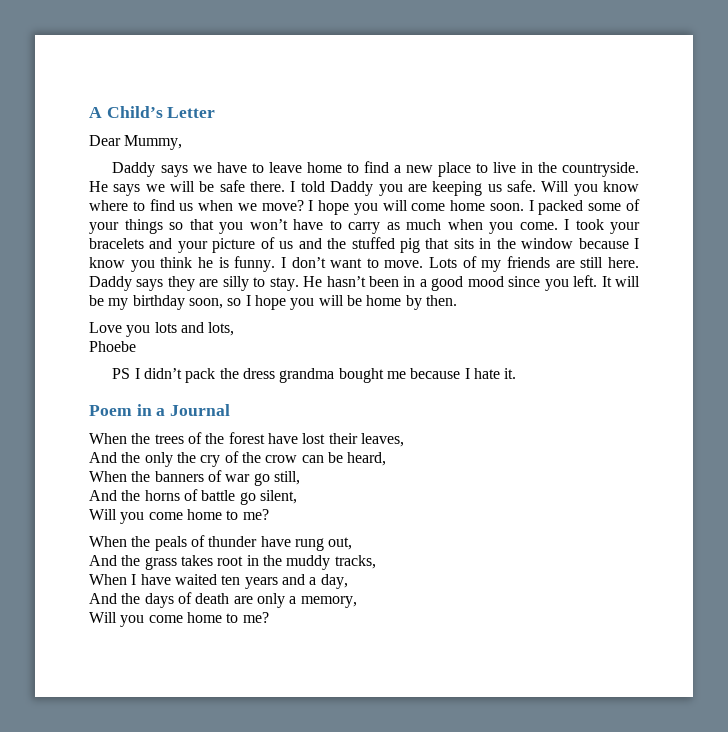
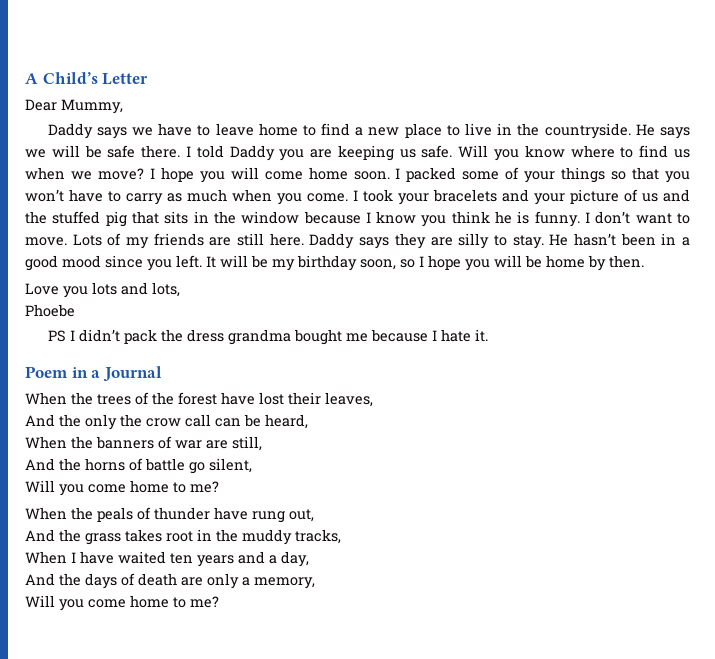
- And the only the cry of the crow can be heard,
+ And the only the crow call can be heard,
- When the banners of war go still,
+ When the banners of war are still,

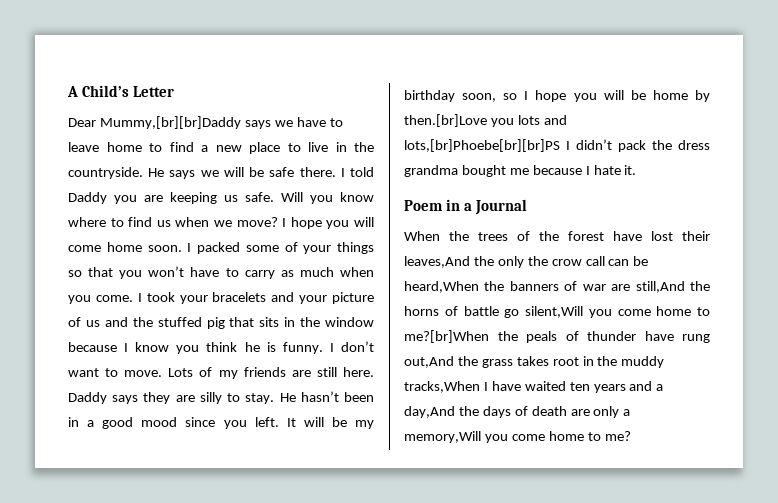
- Dear Mummy,
- Daddy says we have to leave home to find a new place to live in the countryside.
+ Dear Mummy,[br][br]Daddy says we have to leave home to find a new place to live in the countryside.
- It will be my birthday soon, so I hope you will be home by then.
- Love you lots and lots,
- Phoebe
- PS I didn’t pack the dress grandma bought me because I hate it.
+ It will be my birthday soon, so I hope you will be home by then.[br]Love you lots and lots,[br]Phoebe[br][br]PS I didn’t pack the dress grandma bought me because I hate it.
- When the trees of the forest have lost their leaves,
- And the only the crow call can be heard,
- When the banners of war are still,
- And the horns of battle go silent,
- Will you come home to me?
- When the peals of thunder have rung out,
- And the grass takes root in the muddy tracks,
- When I have waited ten years and a day,
- And the days of death are only a memory,
- Will you come home to me?
+ When the trees of the forest have lost their leaves,And the only the crow call can be heard,When the banners of war are still,And the horns of battle go silent,Will you come home to me?[br]When the peals of thunder have rung out,And the grass takes root in the muddy tracks,When I have waited ten years and a day,And the days of death are only a memory,Will you come home to me?

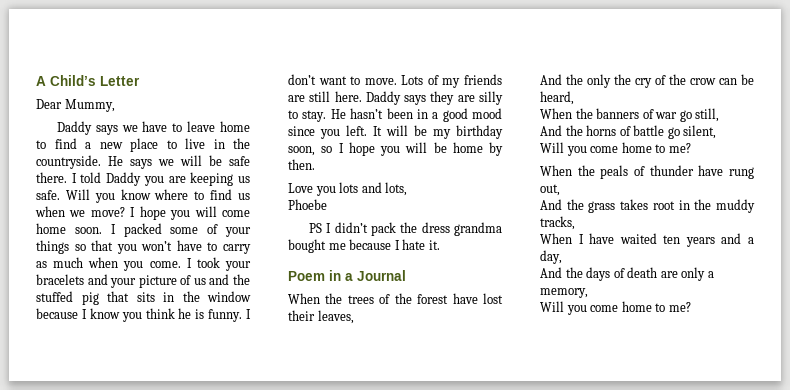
- Dear Mummy,[br][br]Daddy says we have to leave home to find a new place to live in the countryside.
+ Dear Mummy,
+ Daddy says we have to leave home to find a new place to live in the countryside.
- It will be my birthday soon, so I hope you will be home by then.[br]Love you lots and lots,[br]Phoebe[br][br]PS I didn’t pack the dress grandma bought me because I hate it.
+ It will be my birthday soon, so I hope you will be home by then.
+ Love you lots and lots,
+ Phoebe
+ PS I didn’t pack the dress grandma bought me because I hate it.
- When the trees of the forest have lost their leaves,And the only the crow call can be heard,When the banners of war are still,And the horns of battle go silent,Will you come home to me?[br]When the peals of thunder have rung out,And the grass takes root in the muddy tracks,When I have waited ten years and a day,And the days of death are only a memory,Will you come home to me?
+ When the trees of the forest have lost their leaves,
+ And the only the cry of the crow can be heard,
+ When the banners of war go still,
+ And the horns of battle go silent,
+ Will you come home to me?
+ When the peals of thunder have rung out,
+ And the grass takes root in the muddy tracks,
+ When I have waited ten years and a day,
+ And the days of death are only a memory,
+ Will you come home to me?

